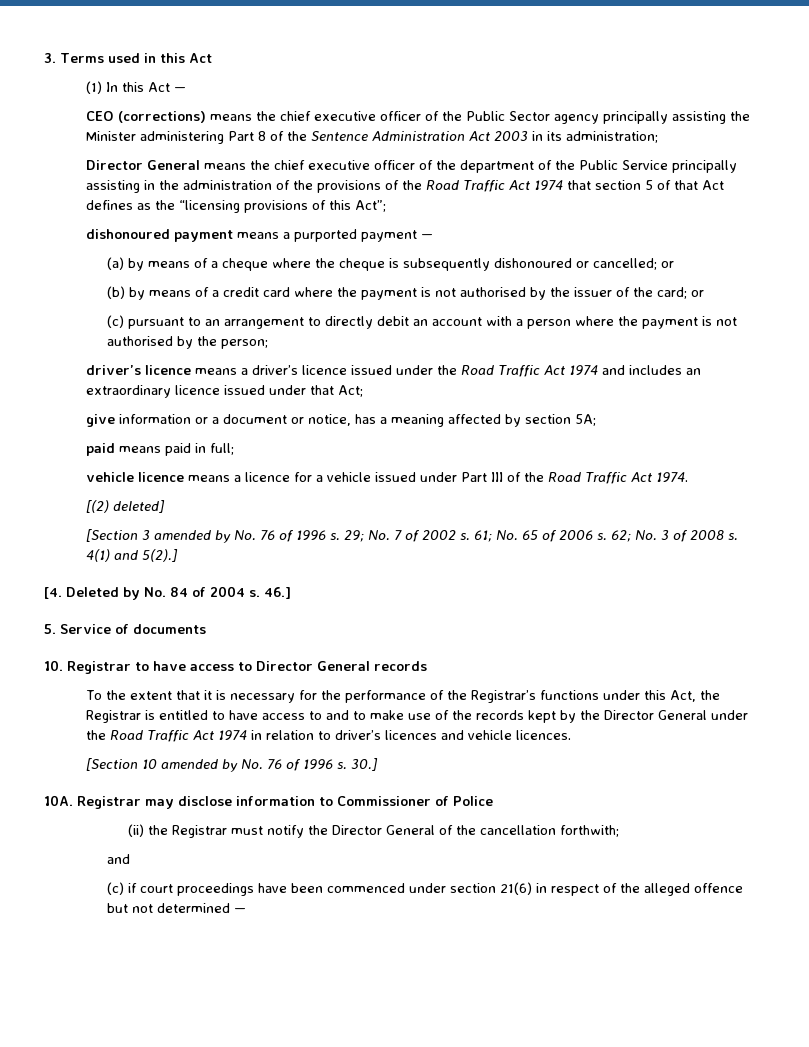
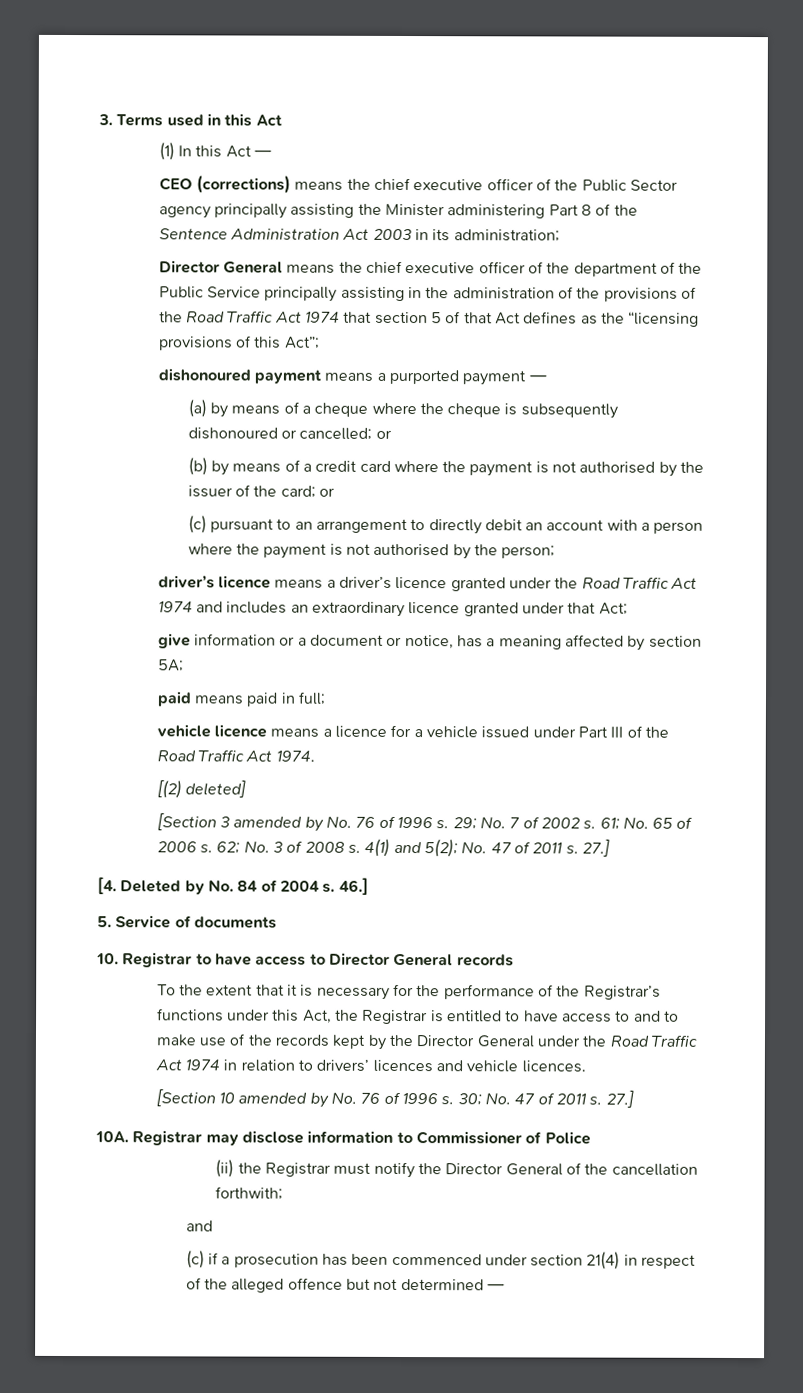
- driver’s licence means a driver’s licence issued under the Road Traffic Act 1974 and includes an extraordinary licence issued under that Act;
+ driver’s licence means a driver’s licence granted under the Road Traffic Act 1974 and includes an extraordinary licence granted under that Act;
- 4(1) and 5(2).]
+ 4(1) and 5(2); No. 47 of 2011 s. 27.]
- To the extent that it is necessary for the performance of the Registrar’s functions under this Act, the Registrar is entitled to have access to and to make use of the records kept by the Director General under the Road Traffic Act 1974 in relation to driver’s licences and vehicle licences.
+ To the extent that it is necessary for the performance of the Registrar’s functions under this Act, the Registrar is entitled to have access to and to make use of the records kept by the Director General under the Road Traffic Act 1974 in relation to drivers’ licences and vehicle licences.
- 30.]
+ 30; No. 47 of 2011 s. 27.]
- (c) if court proceedings have been commenced under section 21(6) in respect of the alleged offence but not determined —
+ (c) if a prosecution has been commenced under section 21(4) in respect of the alleged offence but not determined —

